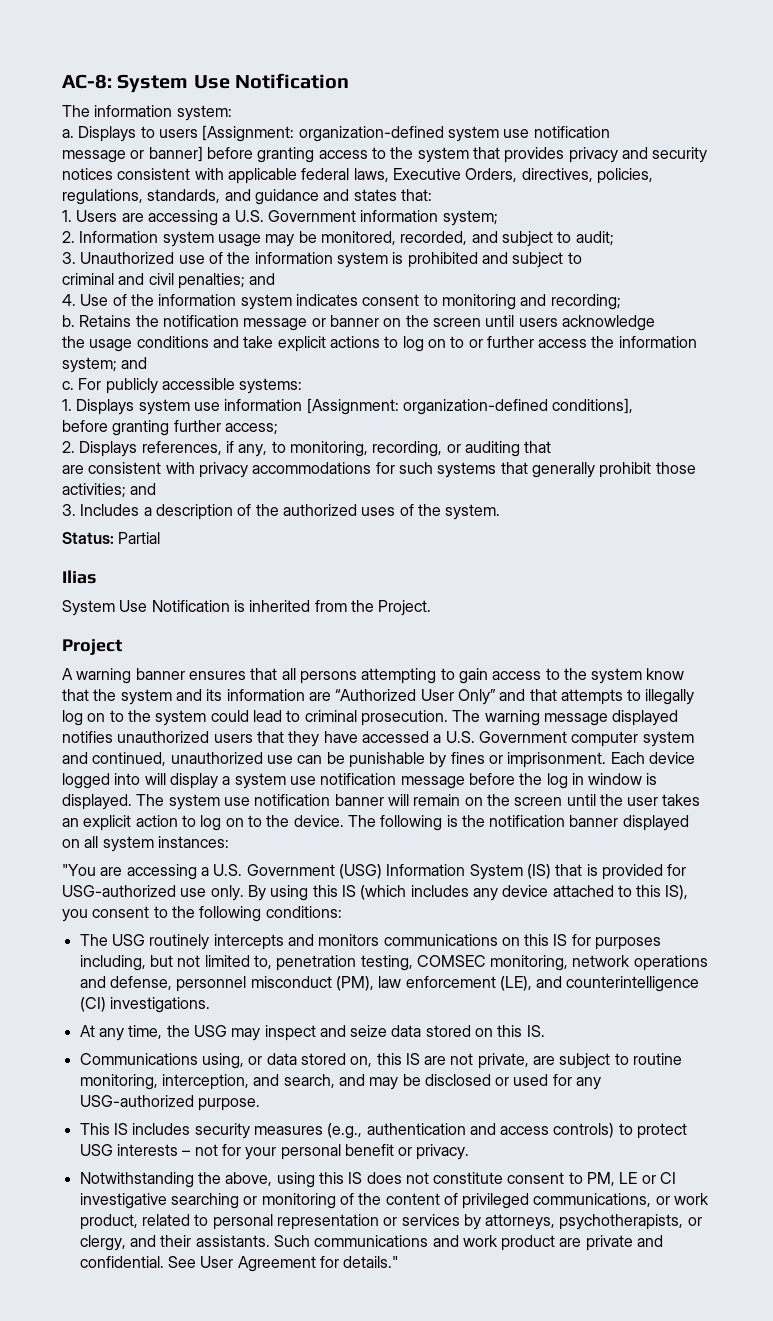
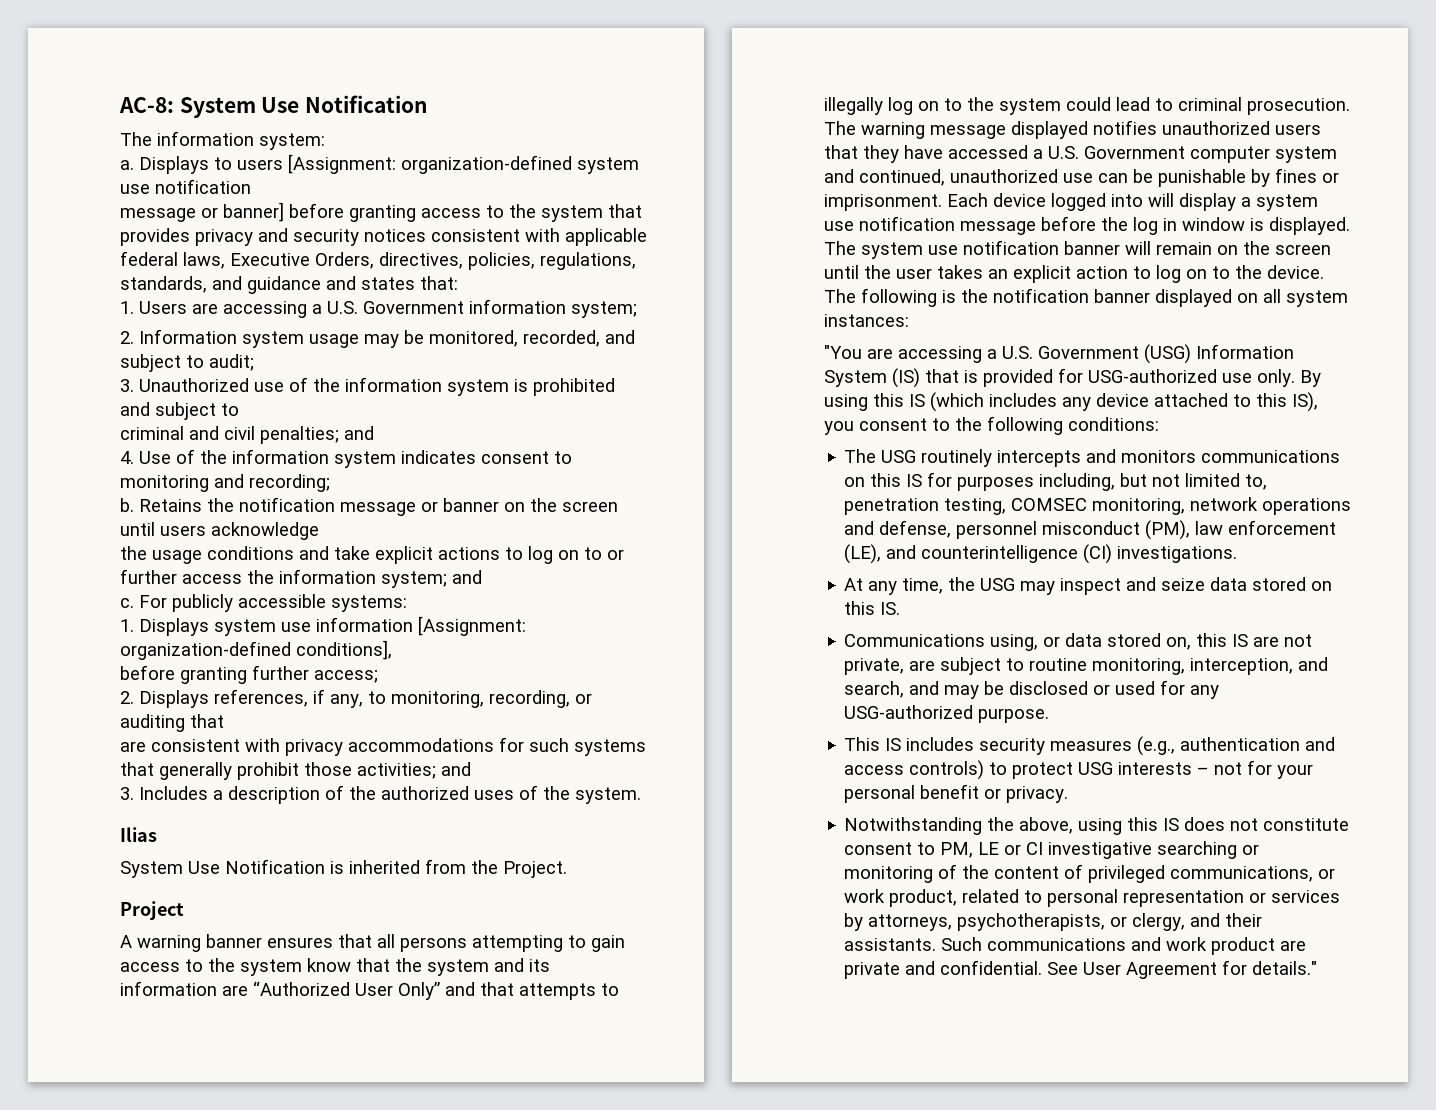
- Status: Partial

